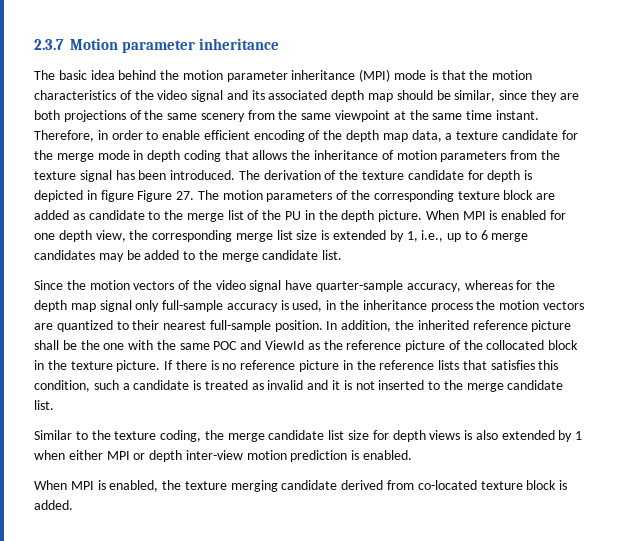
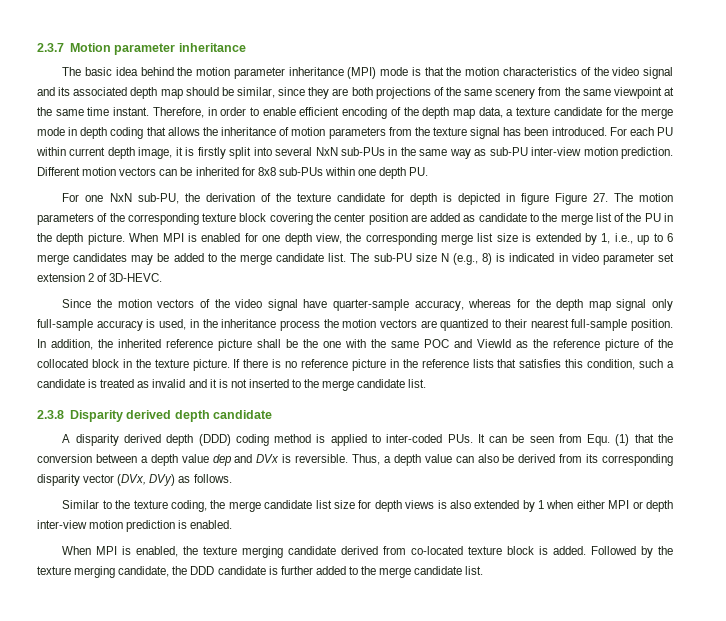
- The derivation of the texture candidate for depth is depicted in figure Figure 27. The motion parameters of the corresponding texture block are added as candidate to the merge list of the PU in the depth picture.
+ For each PU within current depth image, it is firstly split into several NxN sub-PUs in the same way as sub-PU inter-view motion prediction. Different motion vectors can be inherited for 8x8 sub-PUs within one depth PU.
+ For one NxN sub-PU, the derivation of the texture candidate for depth is depicted in figure Figure 27. The motion parameters of the corresponding texture block covering the center position are added as candidate to the merge list of the PU in the depth picture.
+ The sub-PU size N (e.g., 8) is indicated in video parameter set extension 2 of 3D-HEVC.
+ 2.3.8 Disparity derived depth candidate
+ A disparity derived depth (DDD) coding method is applied to inter-coded PUs. It can be seen from Equ. (1) that the conversion between a depth value dep and DVx is reversible. Thus, a depth value can also be derived from its corresponding disparity vector (DVx, DVy) as follows.
+ Followed by the texture merging candidate, the DDD candidate is further added to the merge candidate list.

